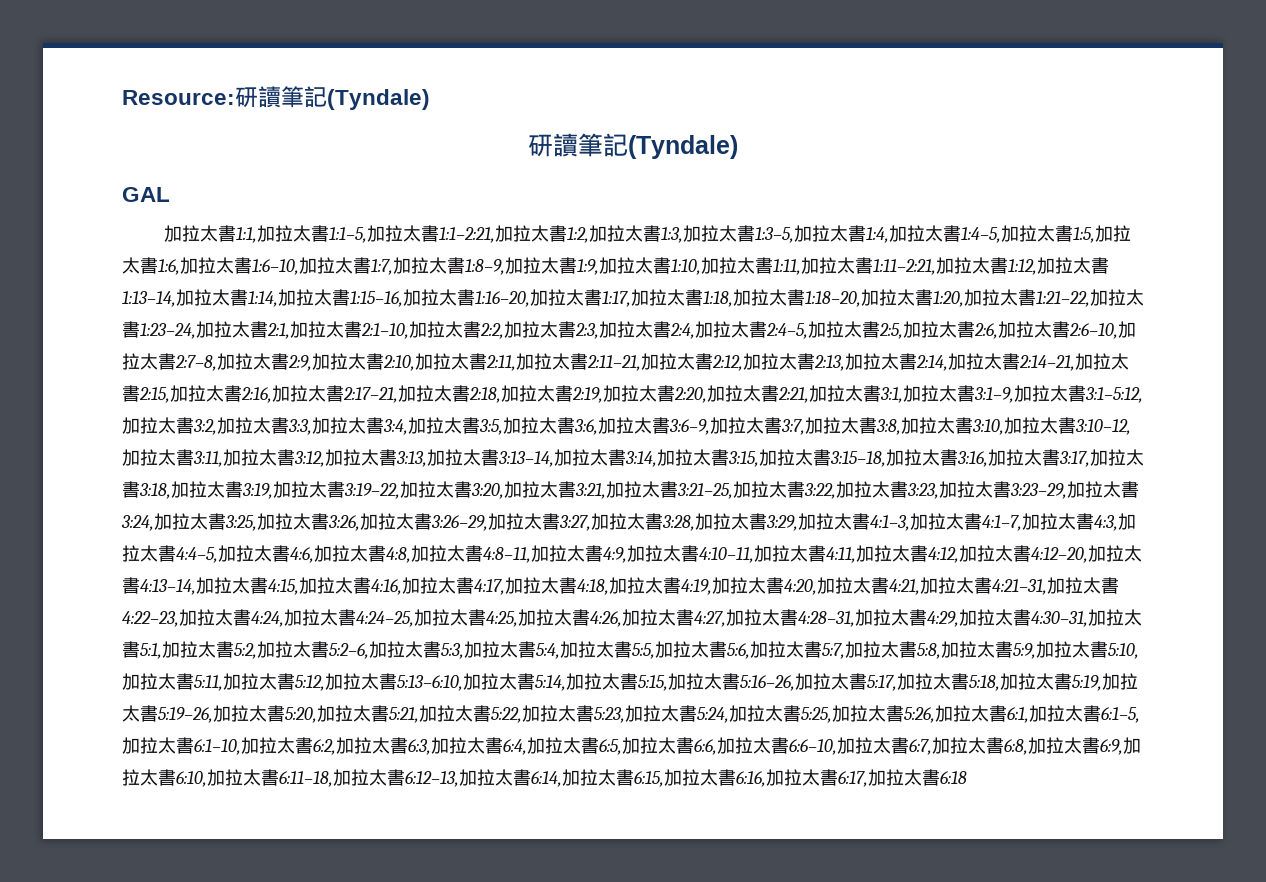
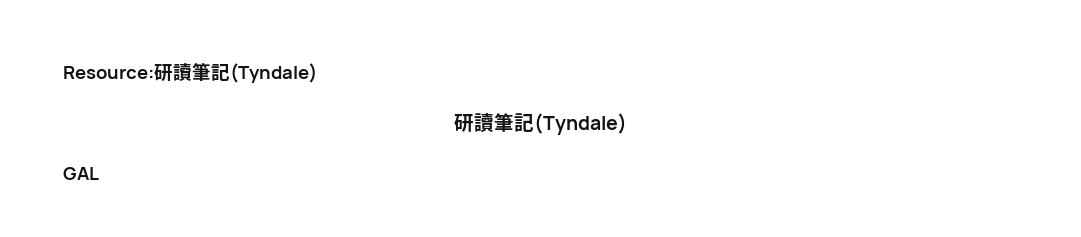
- 加拉太書1:1,加拉太書1:1–5,加拉太書1:1–2:21,加拉太書1:2,加拉太書1:3,加拉太書1:3–5,加拉太書1:4,加拉太書1:4–5,加拉太書1:5,加拉太書1:6,加拉太書1:6–10,加拉太書1:7,加拉太書1:8–9,加拉太書1:9,加拉太書1:10,加拉太書1:11,加拉太書1:11–2:21,加拉太書1:12,加拉太書1:13–14,加拉太書1:14,加拉太書1:15–16,加拉太書1:16–20,加拉太書1:17,加拉太書1:18,加拉太書1:18–20,加拉太書1:20,加拉太書1:21–22,加拉太書1:23–24,加拉太書2:1,加拉太書2:1–10,加拉太書2:2,加拉太書2:3,加拉太書2:4,加拉太書2:4–5,加拉太書2:5,加拉太書2:6,加拉太書2:6–10,加拉太書2:7–8,加拉太書2:9,加拉太書2:10,加拉太書2:11,加拉太書2:11–21,加拉太書2:12,加拉太書2:13,加拉太書2:14,加拉太書2:14–21,加拉太書2:15,加拉太書2:16,加拉太書2:17–21,加拉太書2:18,加拉太書2:19,加拉太書2:20,加拉太書2:21,加拉太書3:1,加拉太書3:1–9,加拉太書3:1–5:12,加拉太書3:2,加拉太書3:3,加拉太書3:4,加拉太書3:5,加拉太書3:6,加拉太書3:6–9,加拉太書3:7,加拉太書3:8,加拉太書3:10,加拉太書3:10–12,加拉太書3:11,加拉太書3:12,加拉太書3:13,加拉太書3:13–14,加拉太書3:14,加拉太書3:15,加拉太書3:15–18,加拉太書3:16,加拉太書3:17,加拉太書3:18,加拉太書3:19,加拉太書3:19–22,加拉太書3:20,加拉太書3:21,加拉太書3:21–25,加拉太書3:22,加拉太書3:23,加拉太書3:23–29,加拉太書3:24,加拉太書3:25,加拉太書3:26,加拉太書3:26–29,加拉太書3:27,加拉太書3:28,加拉太書3:29,加拉太書4:1–3,加拉太書4:1–7,加拉太書4:3,加拉太書4:4–5,加拉太書4:6,加拉太書4:8,加拉太書4:8–11,加拉太書4:9,加拉太書4:10–11,加拉太書4:11,加拉太書4:12,加拉太書4:12–20,加拉太書4:13–14,加拉太書4:15,加拉太書4:16,加拉太書4:17,加拉太書4:18,加拉太書4:19,加拉太書4:20,加拉太書4:21,加拉太書4:21–31,加拉太書4:22–23,加拉太書4:24,加拉太書4:24–25,加拉太書4:25,加拉太書4:26,加拉太書4:27,加拉太書4:28–31,加拉太書4:29,加拉太書4:30–31,加拉太書5:1,加拉太書5:2,加拉太書5:2–6,加拉太書5:3,加拉太書5:4,加拉太書5:5,加拉太書5:6,加拉太書5:7,加拉太書5:8,加拉太書5:9,加拉太書5:10,加拉太書5:11,加拉太書5:12,加拉太書5:13–6:10,加拉太書5:14,加拉太書5:15,加拉太書5:16–26,加拉太書5:17,加拉太書5:18,加拉太書5:19,加拉太書5:19–26,加拉太書5:20,加拉太書5:21,加拉太書5:22,加拉太書5:23,加拉太書5:24,加拉太書5:25,加拉太書5:26,加拉太書6:1,加拉太書6:1–5,加拉太書6:1–10,加拉太書6:2,加拉太書6:3,加拉太書6:4,加拉太書6:5,加拉太書6:6,加拉太書6:6–10,加拉太書6:7,加拉太書6:8,加拉太書6:9,加拉太書6:10,加拉太書6:11–18,加拉太書6:12–13,加拉太書6:14,加拉太書6:15,加拉太書6:16,加拉太書6:17,加拉太書6:18

